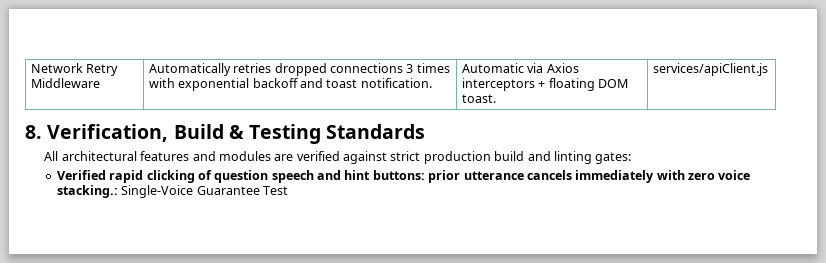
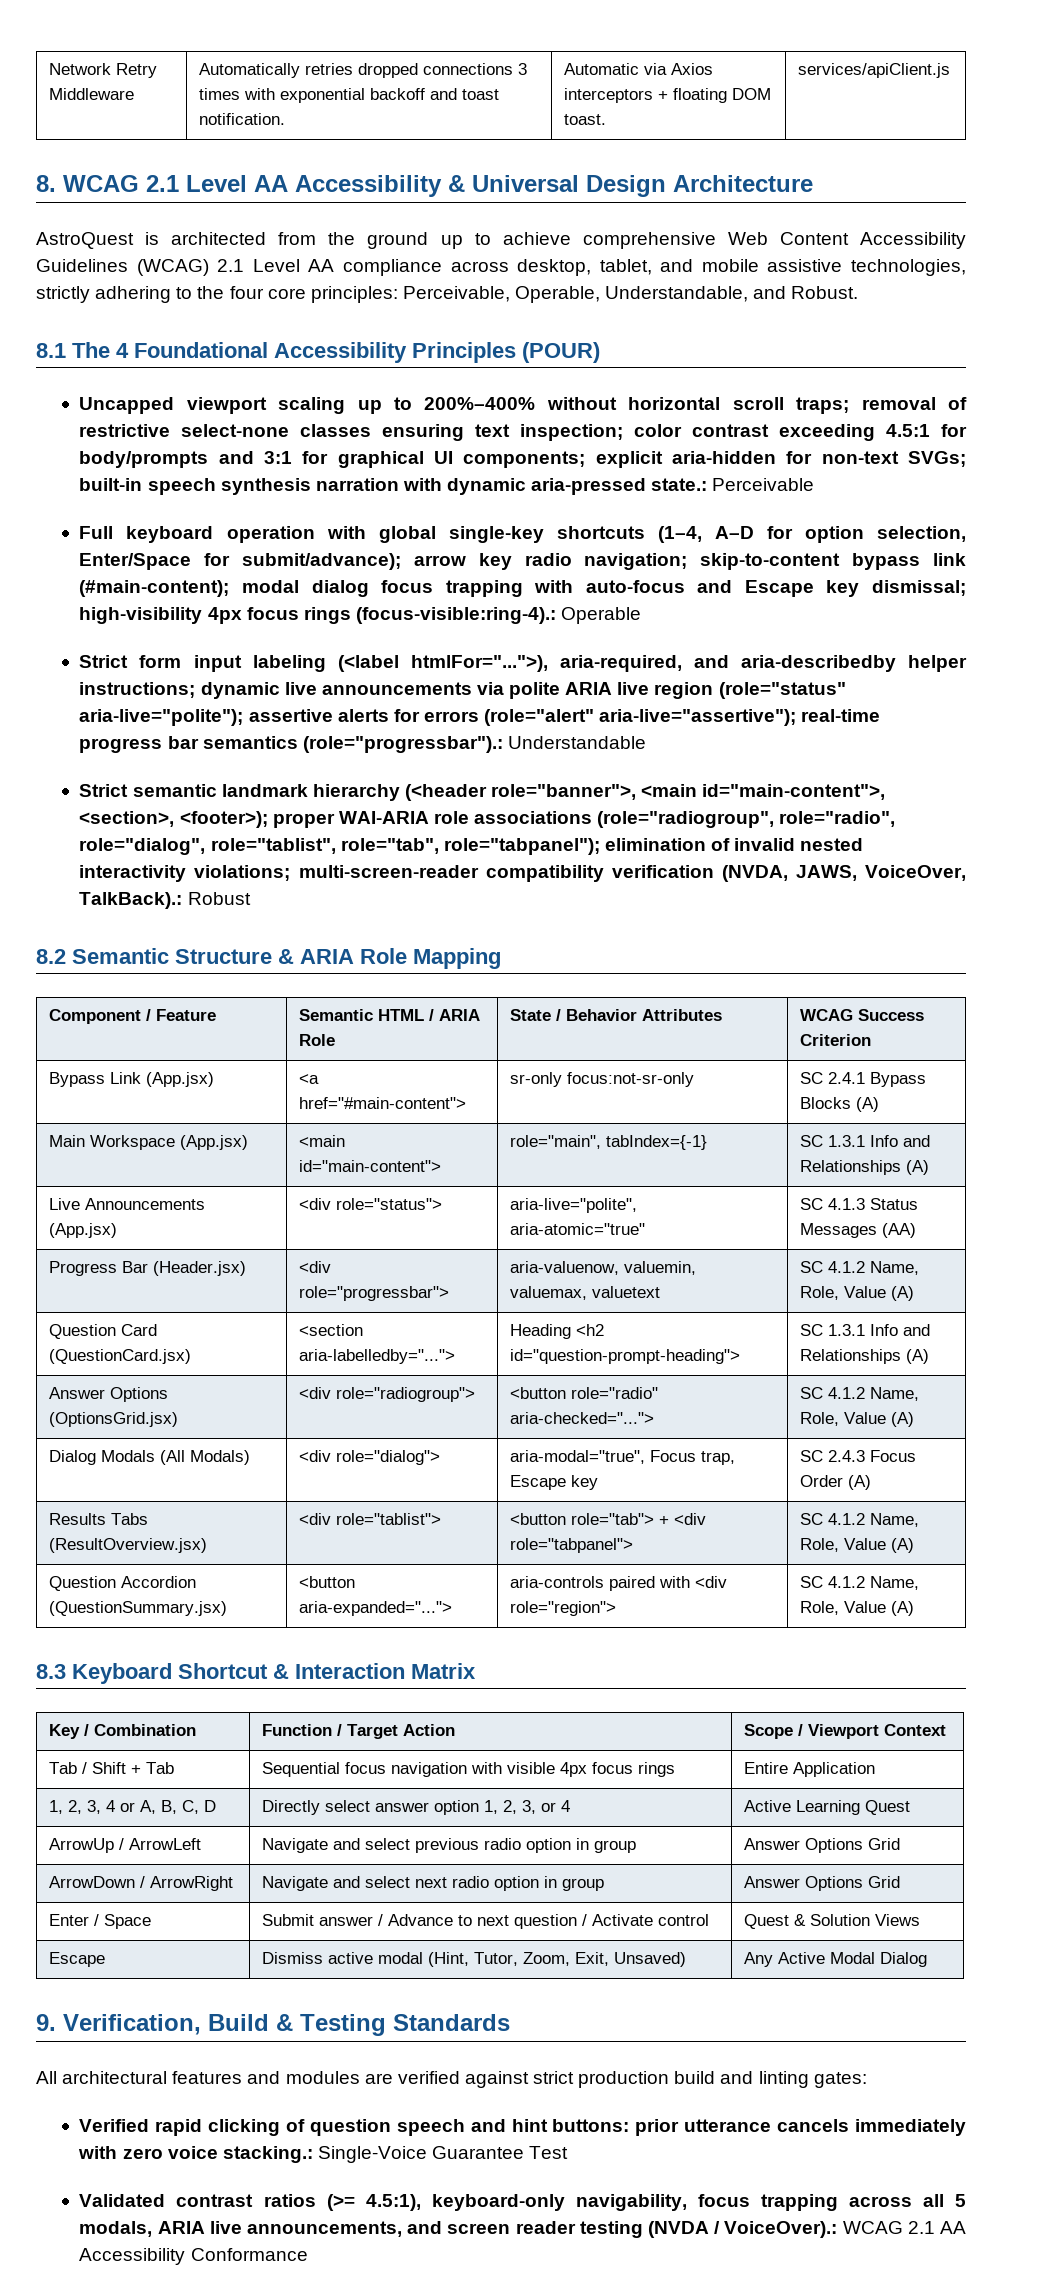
- 8. Verification, Build & Testing Standards
+ 8. WCAG 2.1 Level AA Accessibility & Universal Design Architecture
+ AstroQuest is architected from the ground up to achieve comprehensive Web Content Accessibility Guidelines (WCAG) 2.1 Level AA compliance across desktop, tablet, and mobile assistive technologies, strictly adhering to the four core principles: Perceivable, Operable, Understandable, and Robust.
+ 8.1 The 4 Foundational Accessibility Principles (POUR)
+ Uncapped viewport scaling up to 200%–400% without horizontal scroll traps; removal of restrictive select-none classes ensuring text inspection; color contrast exceeding 4.5:1 for body/prompts and 3:1 for graphical UI components; explicit aria-hidden for non-text SVGs; built-in speech synthesis narration with dynamic aria-pressed state.: Perceivable
+ Full keyboard operation with global single-key shortcuts (1–4, A–D for option selection, Enter/Space for submit/advance); arrow key radio navigation; skip-to-content bypass link (#main-content); modal dialog focus trapping with auto-focus and Escape key dismissal; high-visibility 4px focus rings (focus-visible:ring-4).: Operable
+ Strict form input labeling (<label htmlFor="...">), aria-required, and aria-describedby helper instructions; dynamic live announcements via polite ARIA live region (role="status" aria-live="polite"); assertive alerts for errors (role="alert" aria-live="assertive"); real-time progress bar semantics (role="progressbar").: Understandable
+ Strict semantic landmark hierarchy (<header role="banner">, <main id="main-content">, <section>, <footer>); proper WAI-ARIA role associations (role="radiogroup", role="radio", role="dialog", role="tablist", role="tab", role="tabpanel"); elimination of invalid nested interactivity violations; multi-screen-reader compatibility verification (NVDA, JAWS, VoiceOver, TalkBack).: Robust
+ 8.2 Semantic Structure & ARIA Role Mapping
+ Component / Feature | Semantic HTML / ARIA Role | State / Behavior Attributes | WCAG Success Criterion
+ Bypass Link (App.jsx) | <a href="#main-content"> | sr-only focus:not-sr-only | SC 2.4.1 Bypass Blocks (A)
+ Main Workspace (App.jsx) | <main id="main-content"> | role="main", tabIndex={-1} | SC 1.3.1 Info and Relationships (A)
+ Live Announcements (App.jsx) | <div role="status"> | aria-live="polite", aria-atomic="true" | SC 4.1.3 Status Messages (AA)
+ Progress Bar (Header.jsx) | <div role="progressbar"> | aria-valuenow, valuemin, valuemax, valuetext | SC 4.1.2 Name, Role, Value (A)
+ Question Card (QuestionCard.jsx) | <section aria-labelledby="..."> | Heading <h2 id="question-prompt-heading"> | SC 1.3.1 Info and Relationships (A)
+ Answer Options (OptionsGrid.jsx) | <div role="radiogroup"> | <button role="radio" aria-checked="..."> | SC 4.1.2 Name, Role, Value (A)
+ Dialog Modals (All Modals) | <div role="dialog"> | aria-modal="true", Focus trap, Escape key | SC 2.4.3 Focus Order (A)
+ Results Tabs (ResultOverview.jsx) | <div role="tablist"> | <button role="tab"> + <div role="tabpanel"> | SC 4.1.2 Name, Role, Value (A)
+ Question Accordion (QuestionSummary.jsx) | <button aria-expanded="..."> | aria-controls paired with <div role="region"> | SC 4.1.2 Name, Role, Value (A)
+ 8.3 Keyboard Shortcut & Interaction Matrix
+ Key / Combination | Function / Target Action | Scope / Viewport Context
+ Tab / Shift + Tab | Sequential focus navigation with visible 4px focus rings | Entire Application
+ 1, 2, 3, 4 or A, B, C, D | Directly select answer option 1, 2, 3, or 4 | Active Learning Quest
+ ArrowUp / ArrowLeft | Navigate and select previous radio option in group | Answer Options Grid
+ ArrowDown / ArrowRight | Navigate and select next radio option in group | Answer Options Grid
+ Enter / Space | Submit answer / Advance to next question / Activate control | Quest & Solution Views
+ Escape | Dismiss active modal (Hint, Tutor, Zoom, Exit, Unsaved) | Any Active Modal Dialog
+ 9. Verification, Build & Testing Standards
+ Validated contrast ratios (>= 4.5:1), keyboard-only navigability, focus trapping across all 5 modals, ARIA live announcements, and screen reader testing (NVDA / VoiceOver).: WCAG 2.1 AA Accessibility Conformance

